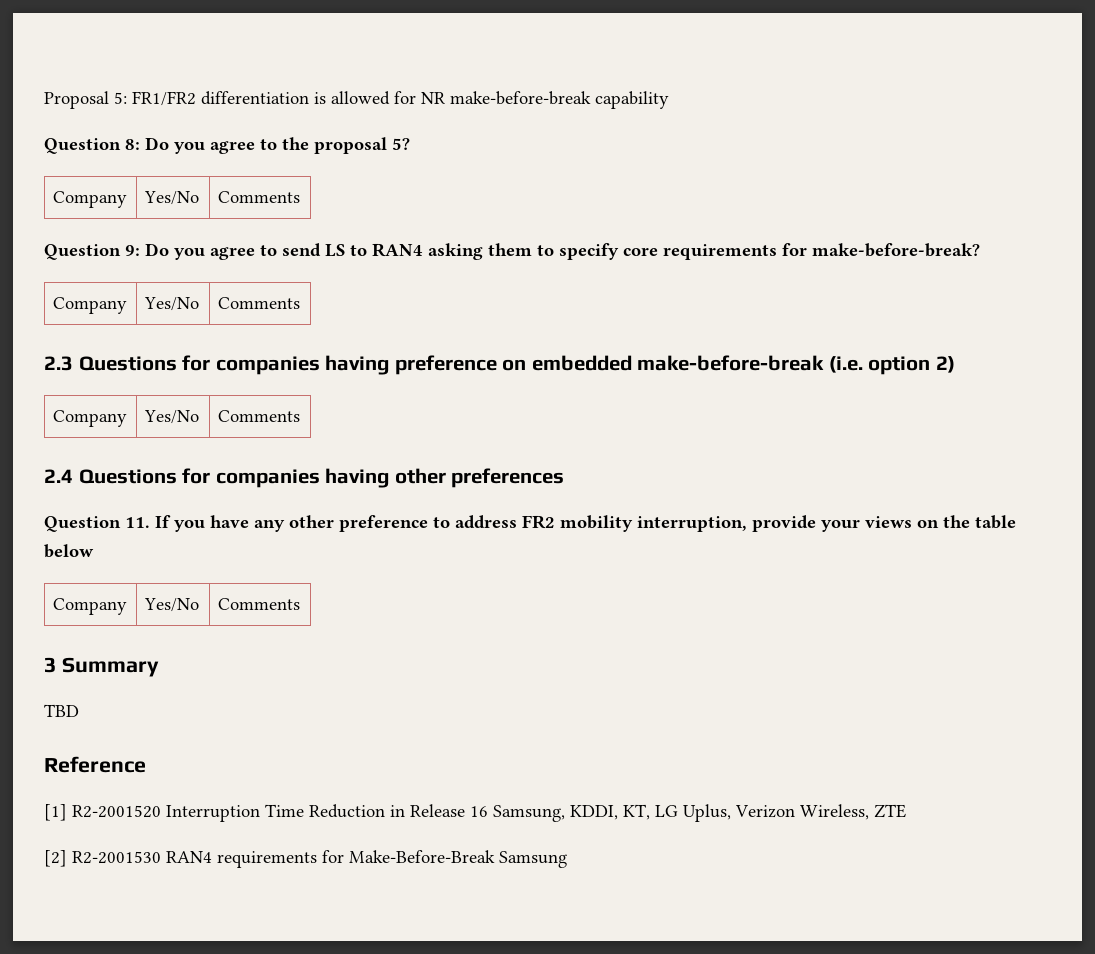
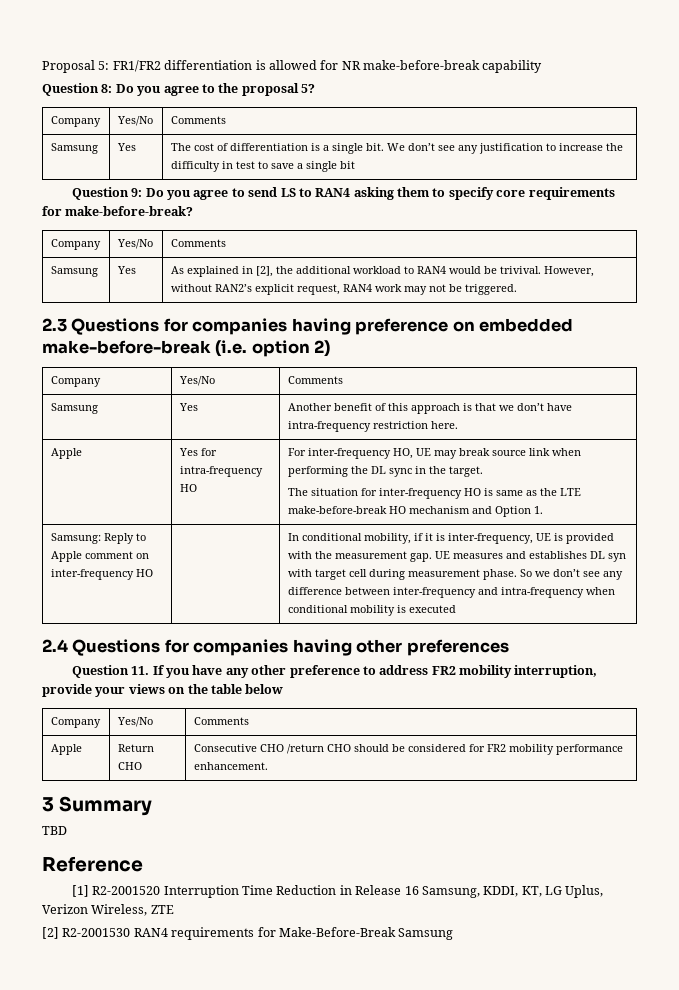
+ Samsung | Yes | The cost of differentiation is a single bit. We don’t see any justification to increase the difficulty in test to save a single bit
+ Samsung | Yes | As explained in [2], the additional workload to RAN4 would be trivival. However, without RAN2’s explicit request, RAN4 work may not be triggered.
+ Samsung | Yes | Another benefit of this approach is that we don’t have intra-frequency restriction here.
+ Apple | Yes for intra-frequency HO | For inter-frequency HO, UE may break source link when performing the DL sync in the target.
+ The situation for inter-frequency HO is same as the LTE make-before-break HO mechanism and Option 1.
+ Samsung: Reply to Apple comment on inter-frequency HO | | In conditional mobility, if it is inter-frequency, UE is provided with the measurement gap. UE measures and establishes DL syn with target cell during measurement phase. So we don’t see any difference between inter-frequency and intra-frequency when conditional mobility is executed
+ Apple | Return CHO | Consecutive CHO /return CHO should be considered for FR2 mobility performance enhancement.

